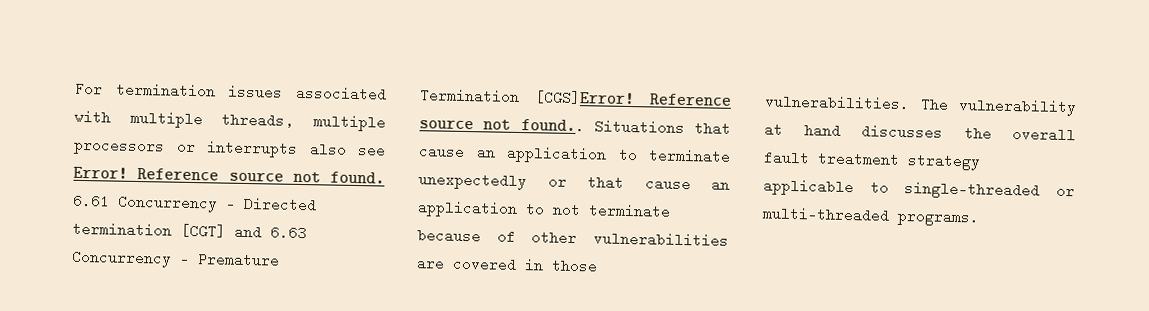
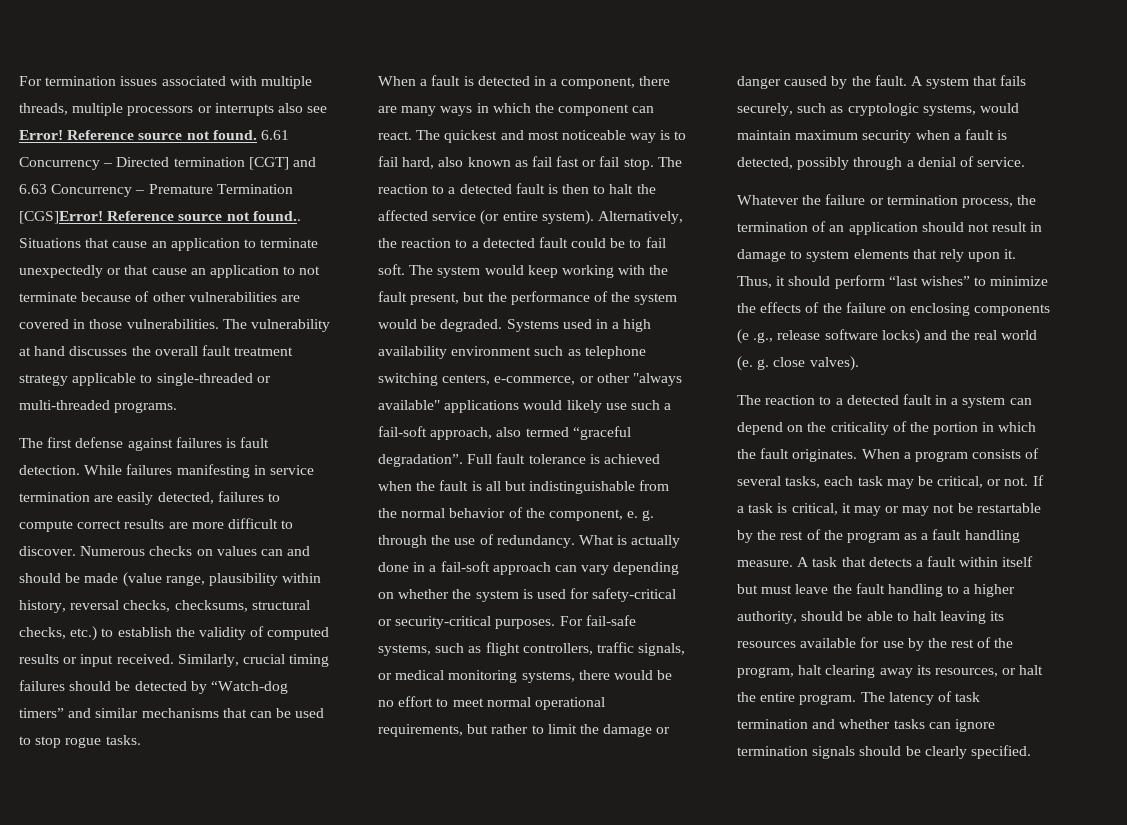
+ The first defense against failures is fault detection. While failures manifesting in service termination are easily detected, failures to compute correct results are more difficult to discover. Numerous checks on values can and should be made (value range, plausibility within history, reversal checks, checksums, structural checks, etc.) to establish the validity of computed results or input received. Similarly, crucial timing failures should be detected by “Watch-dog timers” and similar mechanisms that can be used to stop rogue tasks.
+ When a fault is detected in a component, there are many ways in which the component can react. The quickest and most noticeable way is to fail hard, also known as fail fast or fail stop. The reaction to a detected fault is then to halt the affected service (or entire system). Alternatively, the reaction to a detected fault could be to fail soft. The system would keep working with the fault present, but the performance of the system would be degraded. Systems used in a high availability environment such as telephone switching centers, e-commerce, or other "always available" applications would likely use such a fail-soft approach, also termed “graceful degradation”. Full fault tolerance is achieved when the fault is all but indistinguishable from the normal behavior of the component, e. g. through the use of redundancy. What is actually done in a fail-soft approach can vary depending on whether the system is used for safety-critical or security-critical purposes. For fail-safe systems, such as flight controllers, traffic signals, or medical monitoring systems, there would be no effort to meet normal operational requirements, but rather to limit the damage or danger caused by the fault. A system that fails securely, such as cryptologic systems, would maintain maximum security when a fault is detected, possibly through a denial of service.
+ Whatever the failure or termination process, the termination of an application should not result in damage to system elements that rely upon it. Thus, it should perform “last wishes” to minimize the effects of the failure on enclosing components (e .g., release software locks) and the real world (e. g. close valves).
+ The reaction to a detected fault in a system can depend on the criticality of the portion in which the fault originates. When a program consists of several tasks, each task may be critical, or not. If a task is critical, it may or may not be restartable by the rest of the program as a fault handling measure. A task that detects a fault within itself but must leave the fault handling to a higher authority, should be able to halt leaving its resources available for use by the rest of the program, halt clearing away its resources, or halt the entire program. The latency of task termination and whether tasks can ignore termination signals should be clearly specified.

